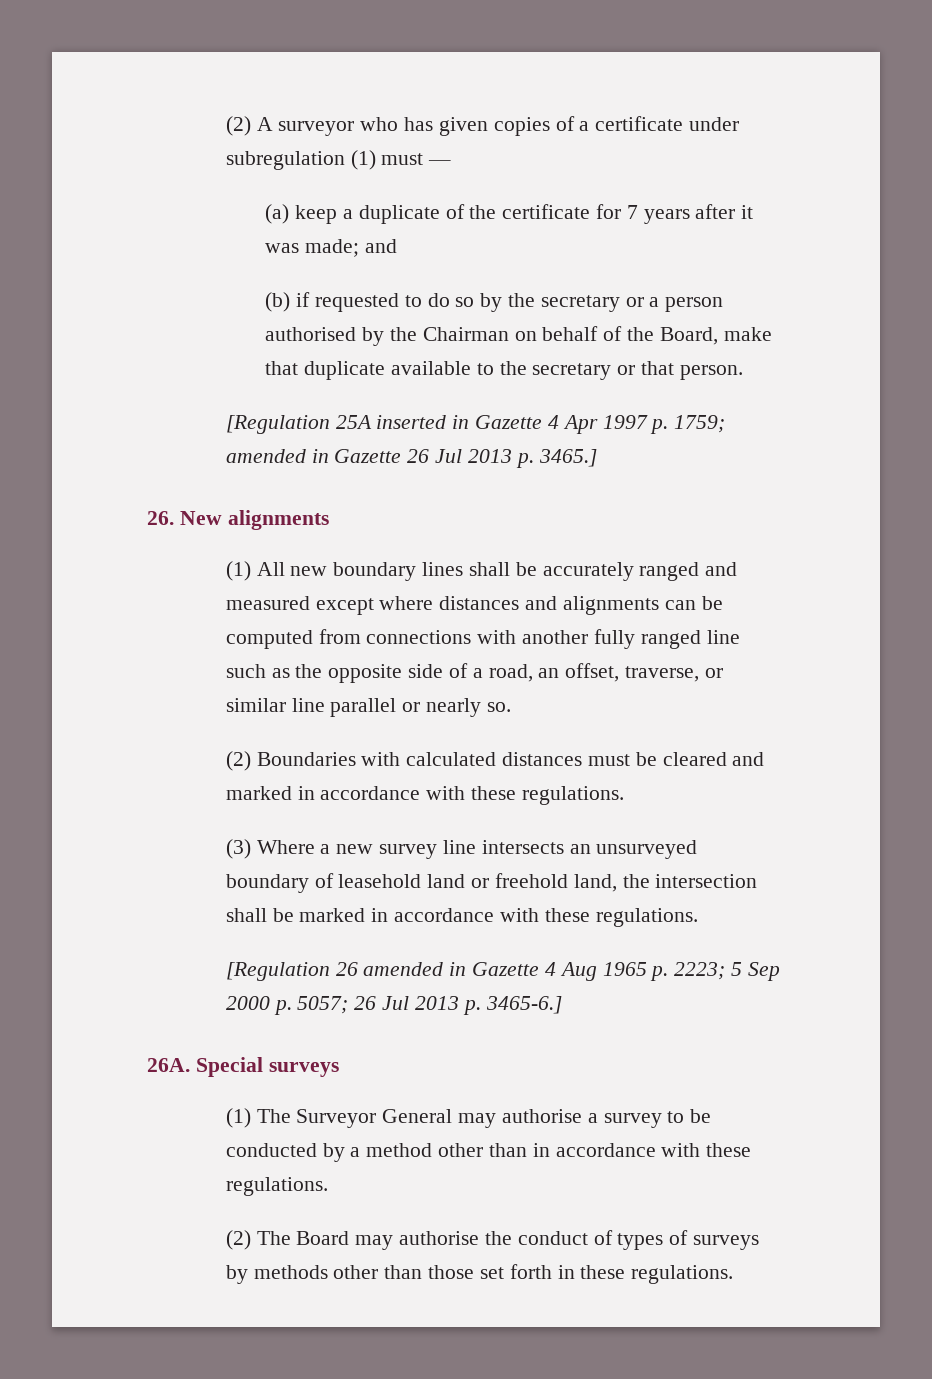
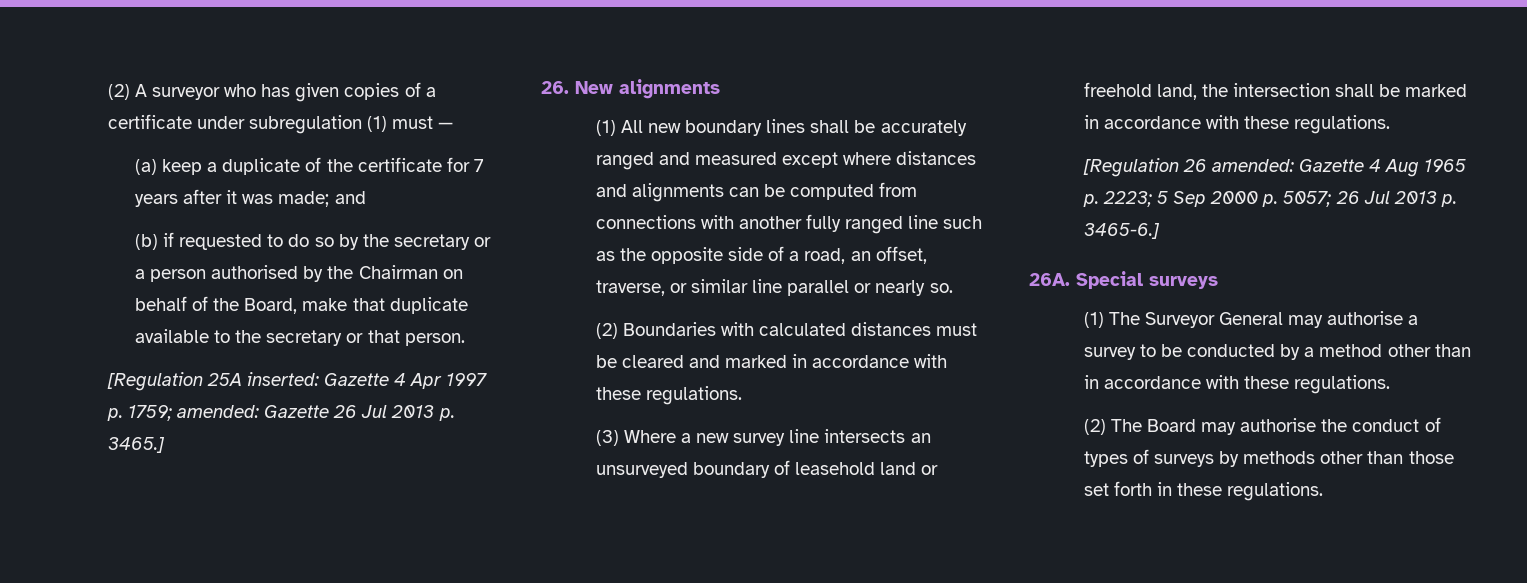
- [Regulation 25A inserted in Gazette 4 Apr 1997 p. 1759; amended in Gazette 26 Jul 2013 p. 3465.]
+ [Regulation 25A inserted: Gazette 4 Apr 1997 p. 1759; amended: Gazette 26 Jul 2013 p. 3465.]
- [Regulation 26 amended in Gazette 4 Aug 1965 p. 2223; 5 Sep 2000 p. 5057; 26 Jul 2013 p. 3465-6.]
+ [Regulation 26 amended: Gazette 4 Aug 1965 p. 2223; 5 Sep 2000 p. 5057; 26 Jul 2013 p. 3465-6.]

